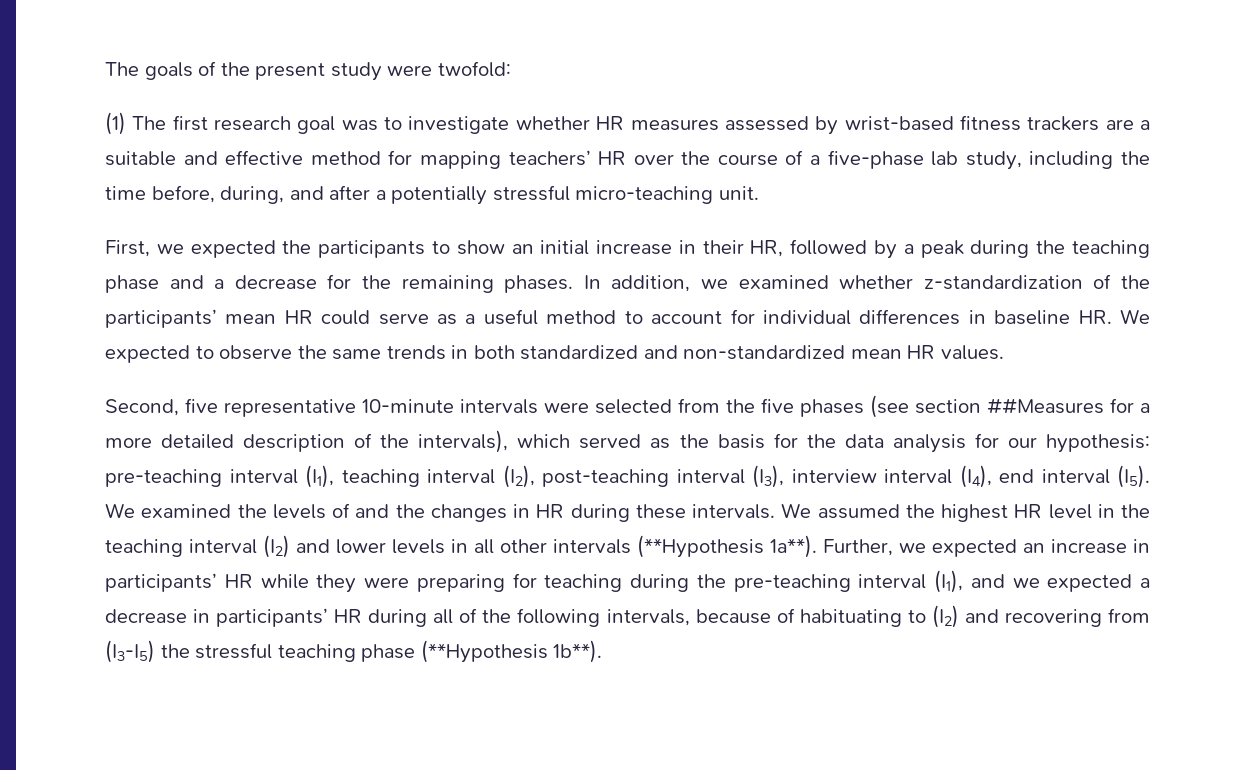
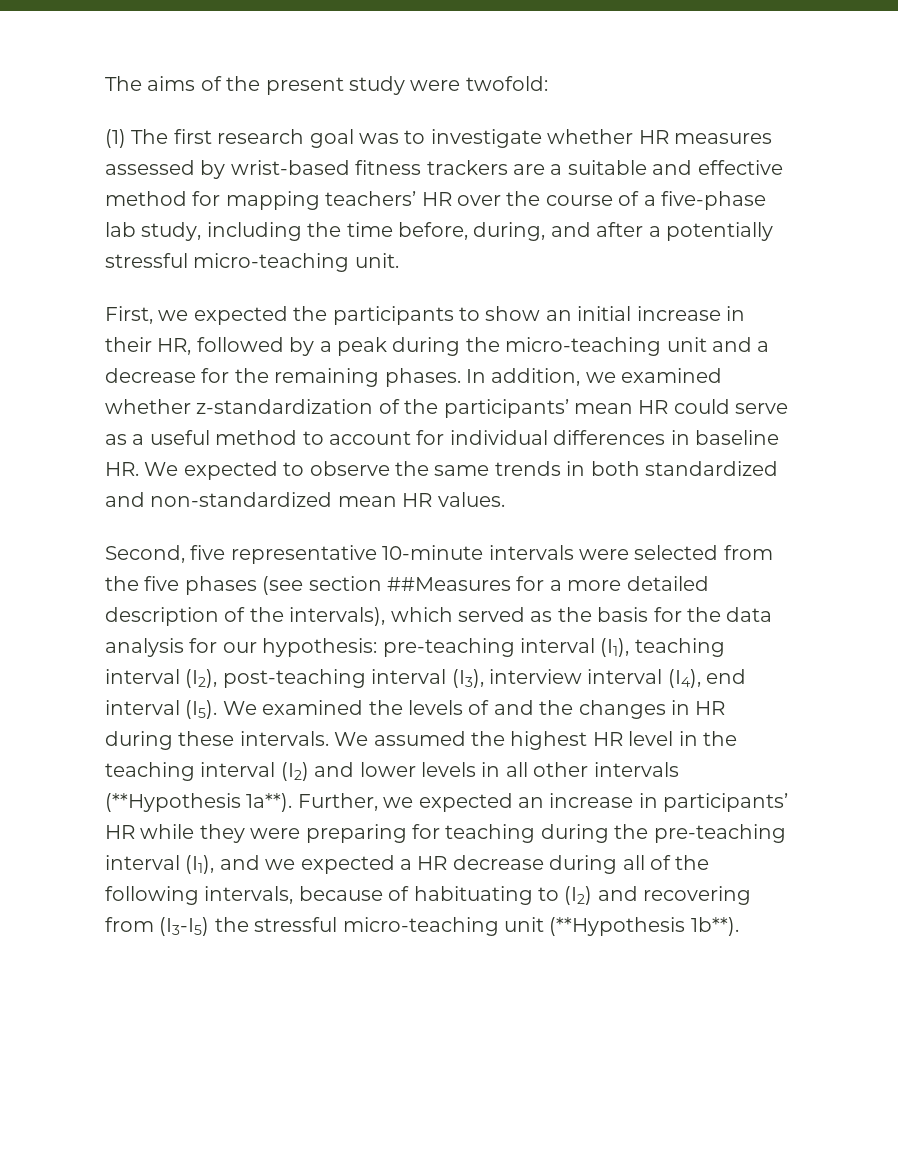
- The goals of the present study were twofold:
+ The aims of the present study were twofold:
- First, we expected the participants to show an initial increase in their HR, followed by a peak during the teaching phase and a decrease for the remaining phases.
+ First, we expected the participants to show an initial increase in their HR, followed by a peak during the micro-teaching unit and a decrease for the remaining phases.
- Further, we expected an increase in participants’ HR while they were preparing for teaching during the pre-teaching interval (I1), and we expected a decrease in participants’ HR during all of the following intervals, because of habituating to (I2) and recovering from (I3-I5) the stressful teaching phase (**Hypothesis 1b**).
+ Further, we expected an increase in participants’ HR while they were preparing for teaching during the pre-teaching interval (I1), and we expected a HR decrease during all of the following intervals, because of habituating to (I2) and recovering from (I3-I5) the stressful micro-teaching unit (**Hypothesis 1b**).

